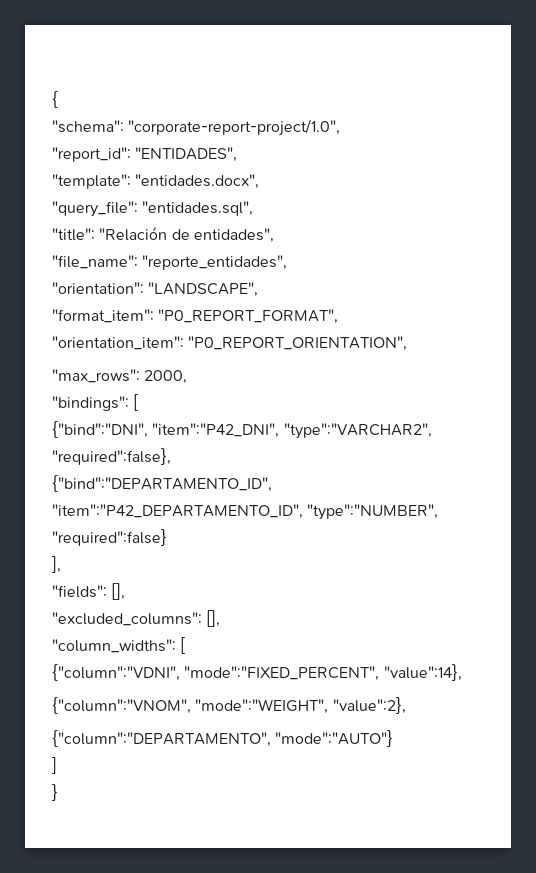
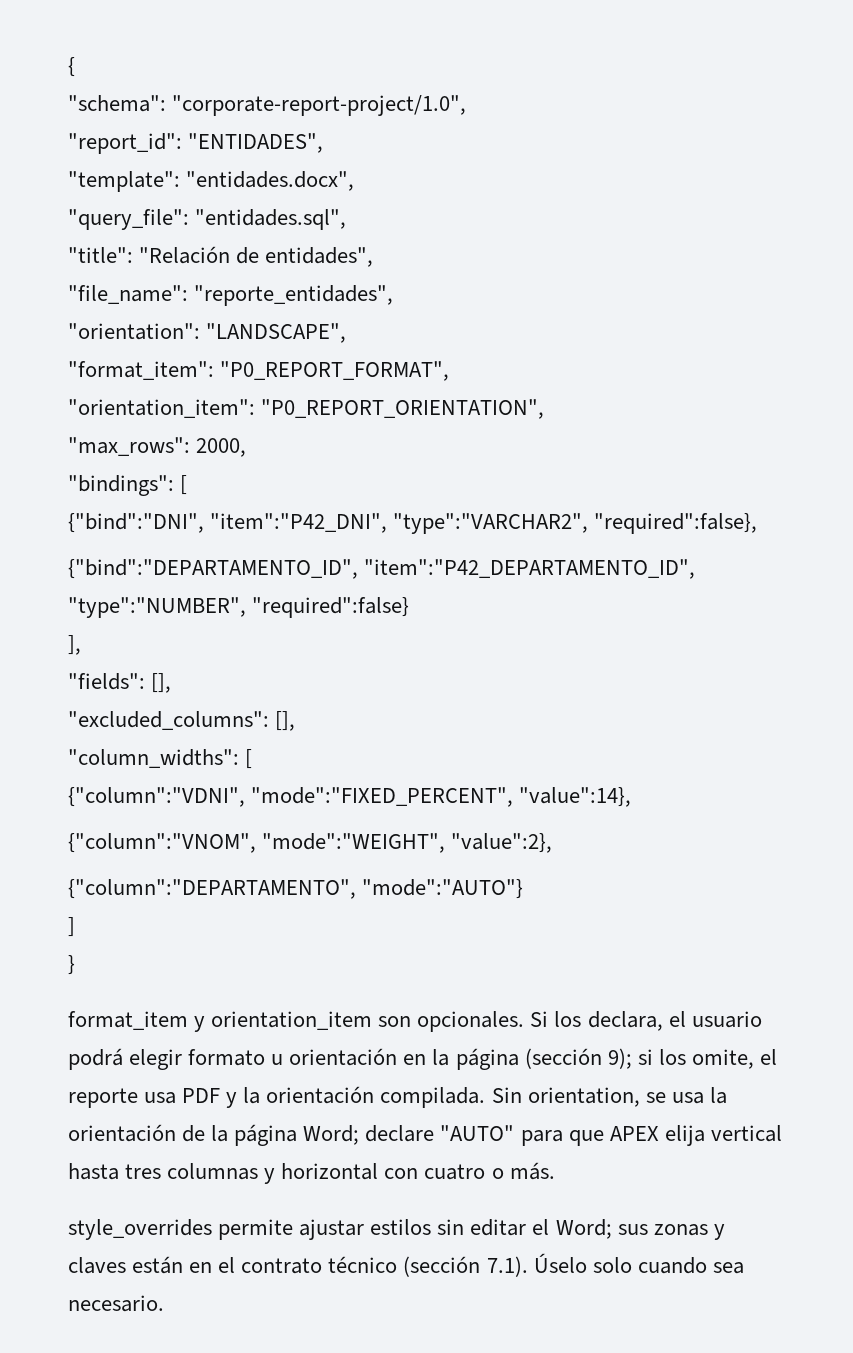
+ format_item y orientation_item son opcionales. Si los declara, el usuario podrá elegir formato u orientación en la página (sección 9); si los omite, el reporte usa PDF y la orientación compilada. Sin orientation, se usa la orientación de la página Word; declare "AUTO" para que APEX elija vertical hasta tres columnas y horizontal con cuatro o más.
+ style_overrides permite ajustar estilos sin editar el Word; sus zonas y claves están en el contrato técnico (sección 7.1). Úselo solo cuando sea necesario.

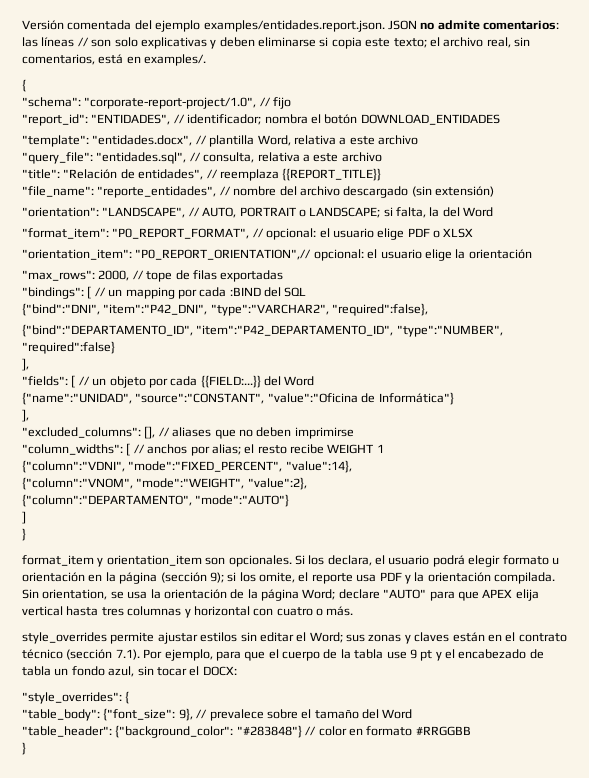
+ Versión comentada del ejemplo examples/entidades.report.json. JSON no admite comentarios: las líneas // son solo explicativas y deben eliminarse si copia este texto; el archivo real, sin comentarios, está en examples/.
- "schema": "corporate-report-project/1.0",
+ "schema": "corporate-report-project/1.0", // fijo
- "report_id": "ENTIDADES",
- "template": "entidades.docx",
- "query_file": "entidades.sql",
+ "report_id": "ENTIDADES", // identificador; nombra el botón DOWNLOAD_ENTIDADES
+ "template": "entidades.docx", // plantilla Word, relativa a este archivo
+ "query_file": "entidades.sql", // consulta, relativa a este archivo
- "title": "Relación de entidades",
+ "title": "Relación de entidades", // reemplaza {{REPORT_TITLE}}
- "file_name": "reporte_entidades",
- "orientation": "LANDSCAPE",
- "format_item": "P0_REPORT_FORMAT",
- "orientation_item": "P0_REPORT_ORIENTATION",
- "max_rows": 2000,
- "bindings": [
+ "file_name": "reporte_entidades", // nombre del archivo descargado (sin extensión)
+ "orientation": "LANDSCAPE", // AUTO, PORTRAIT o LANDSCAPE; si falta, la del Word
+ "format_item": "P0_REPORT_FORMAT", // opcional: el usuario elige PDF o XLSX
+ "orientation_item": "P0_REPORT_ORIENTATION",// opcional: el usuario elige la orientación
+ "max_rows": 2000, // tope de filas exportadas
+ "bindings": [ // un mapping por cada :BIND del SQL
- "fields": [],
- "excluded_columns": [],
- "column_widths": [
+ "fields": [ // un objeto por cada {{FIELD:...}} del Word
+ {"name":"UNIDAD", "source":"CONSTANT", "value":"Oficina de Informática"}
+ ],
+ "excluded_columns": [], // aliases que no deben imprimirse
+ "column_widths": [ // anchos por alias; el resto recibe WEIGHT 1
- style_overrides permite ajustar estilos sin editar el Word; sus zonas y claves están en el contrato técnico (sección 7.1). Úselo solo cuando sea necesario.
+ style_overrides permite ajustar estilos sin editar el Word; sus zonas y claves están en el contrato técnico (sección 7.1). Por ejemplo, para que el cuerpo de la tabla use 9 pt y el encabezado de tabla un fondo azul, sin tocar el DOCX:
+ "style_overrides": {
+ "table_body": {"font_size": 9}, // prevalece sobre el tamaño del Word
+ "table_header": {"background_color": "#283848"} // color en formato #RRGGBB
+ }

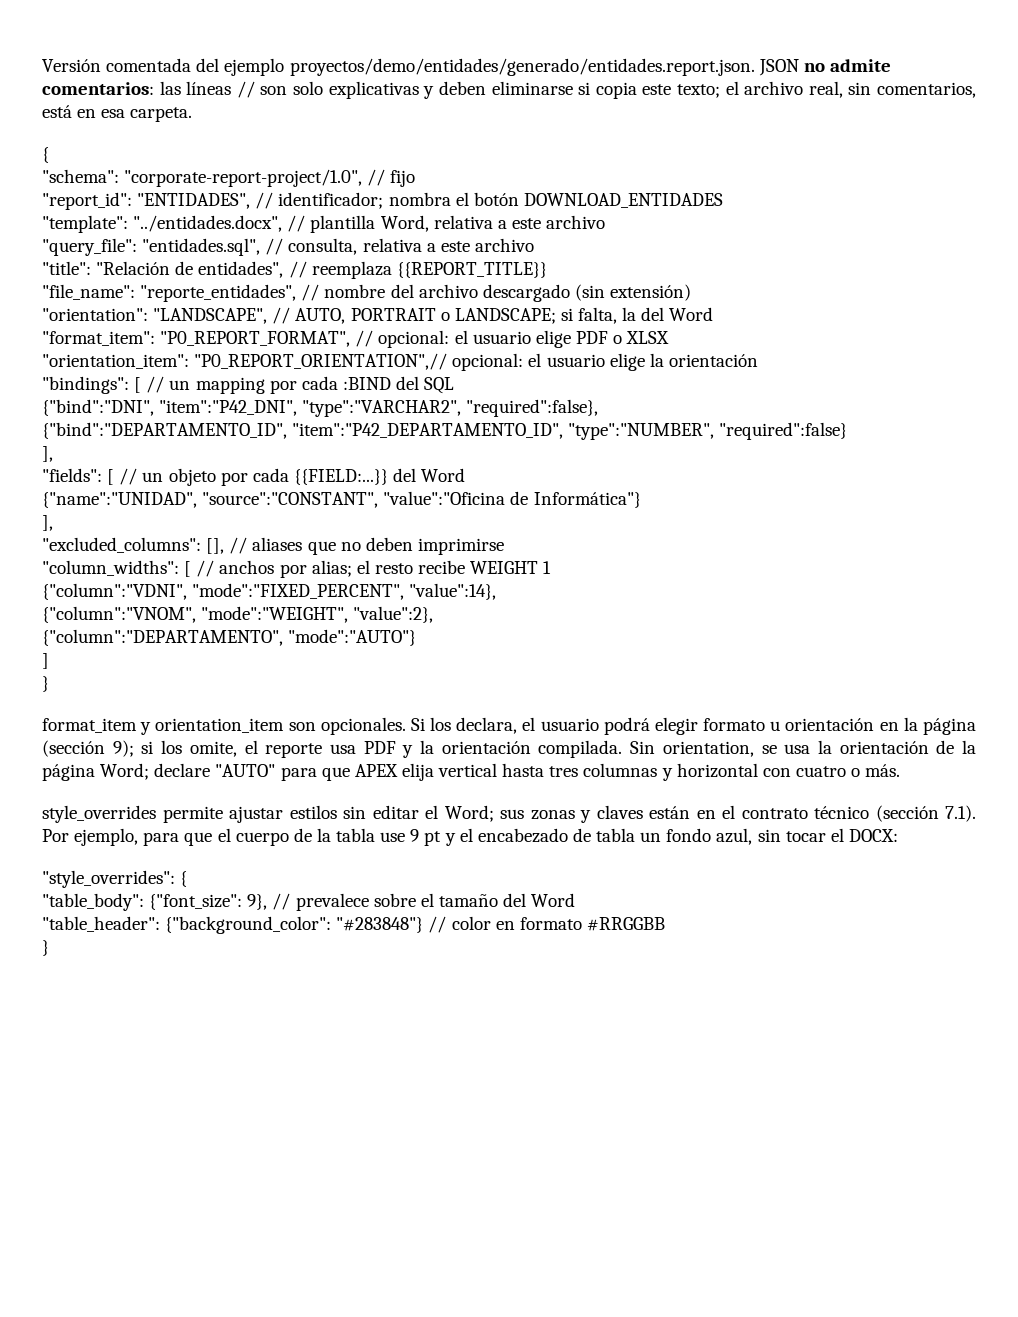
- Versión comentada del ejemplo examples/entidades.report.json. JSON no admite comentarios: las líneas // son solo explicativas y deben eliminarse si copia este texto; el archivo real, sin comentarios, está en examples/.
+ Versión comentada del ejemplo proyectos/demo/entidades/generado/entidades.report.json. JSON no admite comentarios: las líneas // son solo explicativas y deben eliminarse si copia este texto; el archivo real, sin comentarios, está en esa carpeta.
- "template": "entidades.docx", // plantilla Word, relativa a este archivo
+ "template": "../entidades.docx", // plantilla Word, relativa a este archivo
- "max_rows": 2000, // tope de filas exportadas

